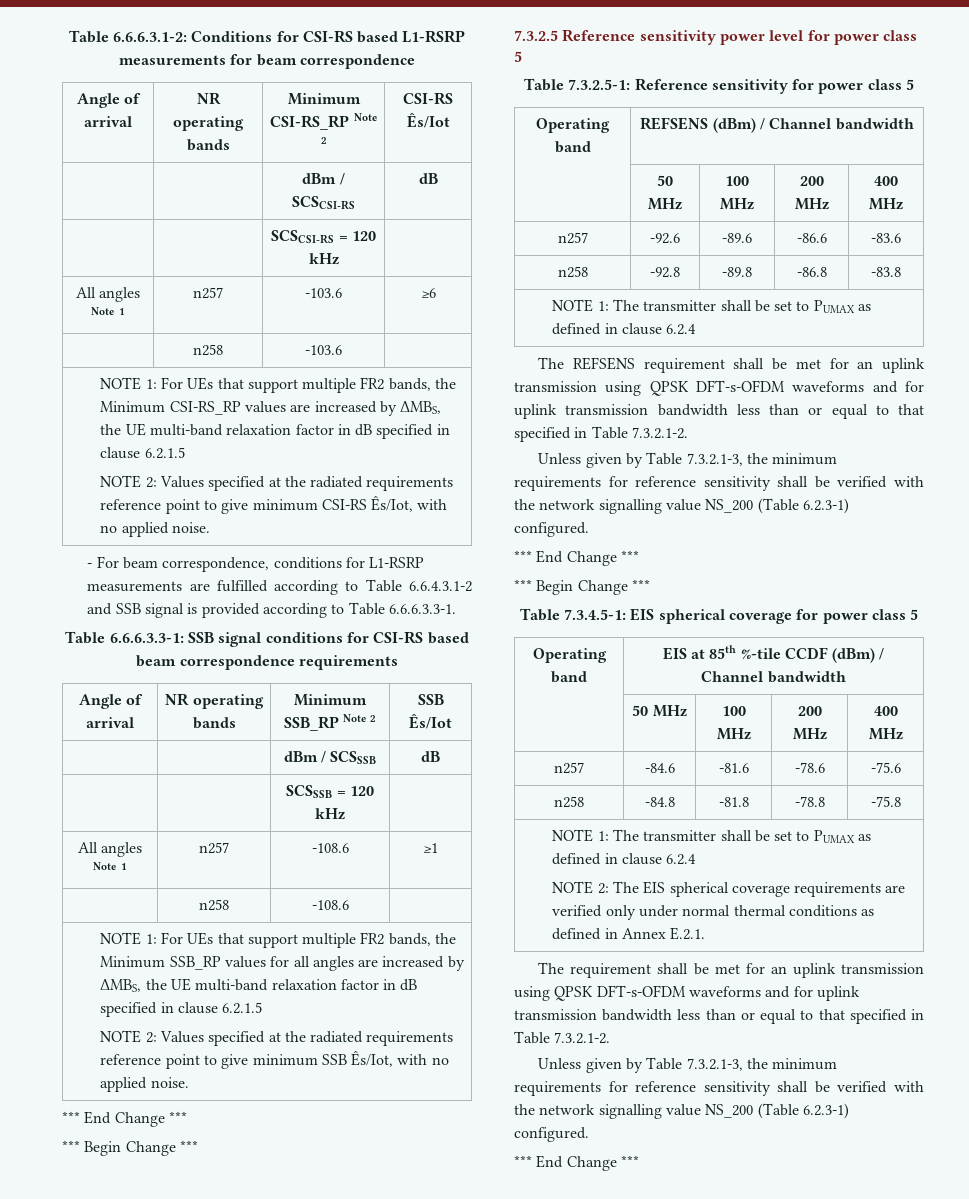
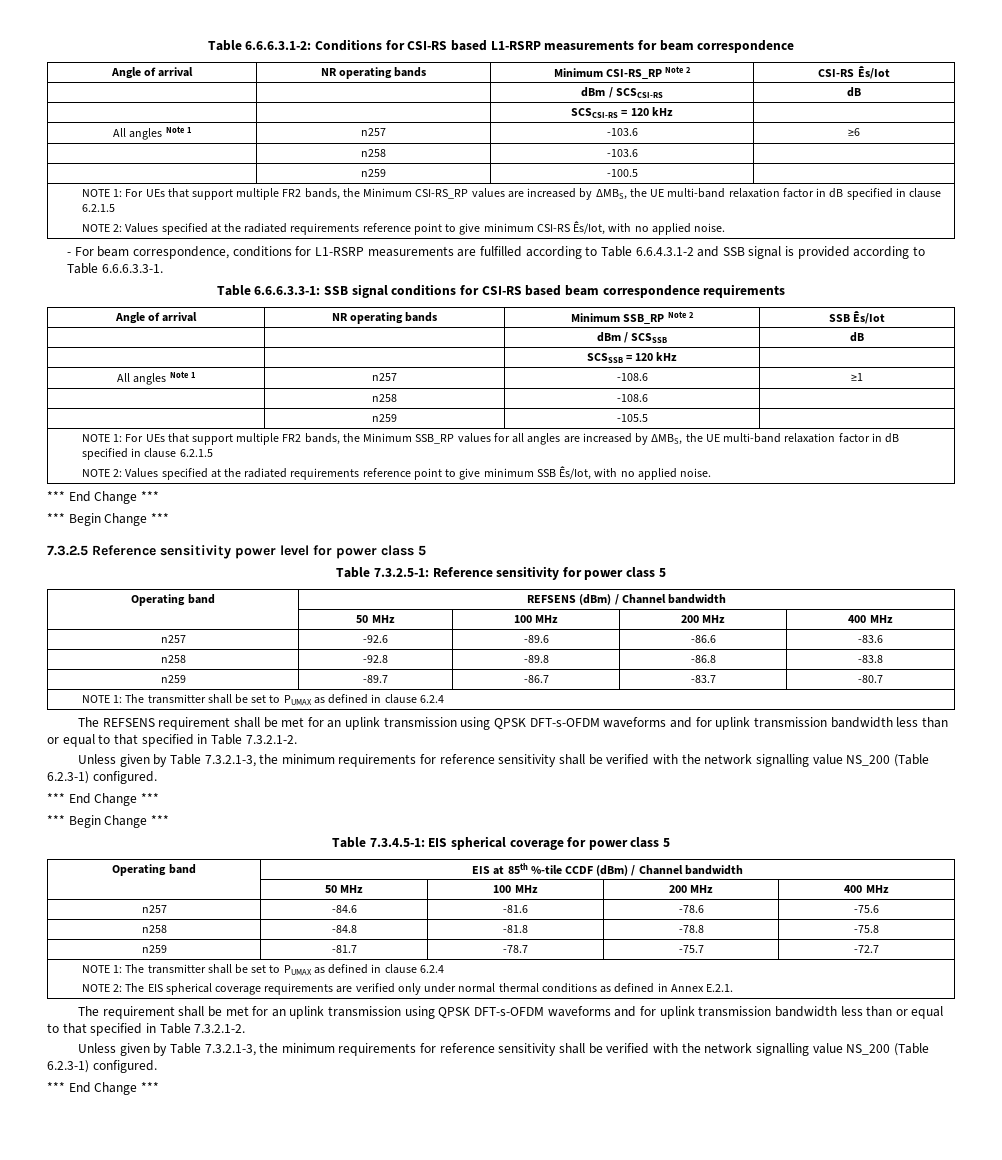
+ | n259 | -100.5 |
+ | n259 | -105.5 |
+ n259 | -89.7 | -86.7 | -83.7 | -80.7
+ n259 | -81.7 | -78.7 | -75.7 | -72.7

